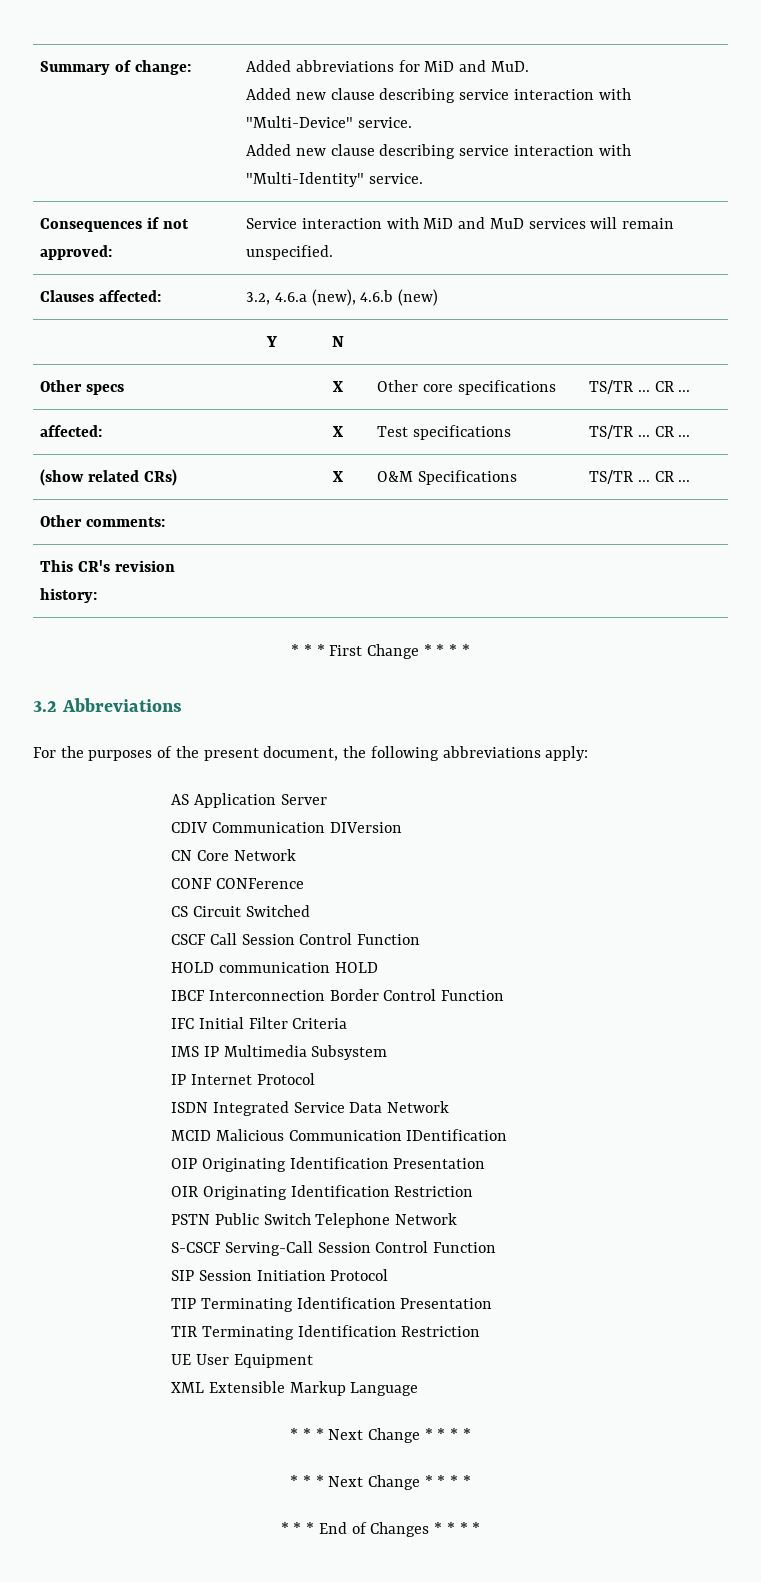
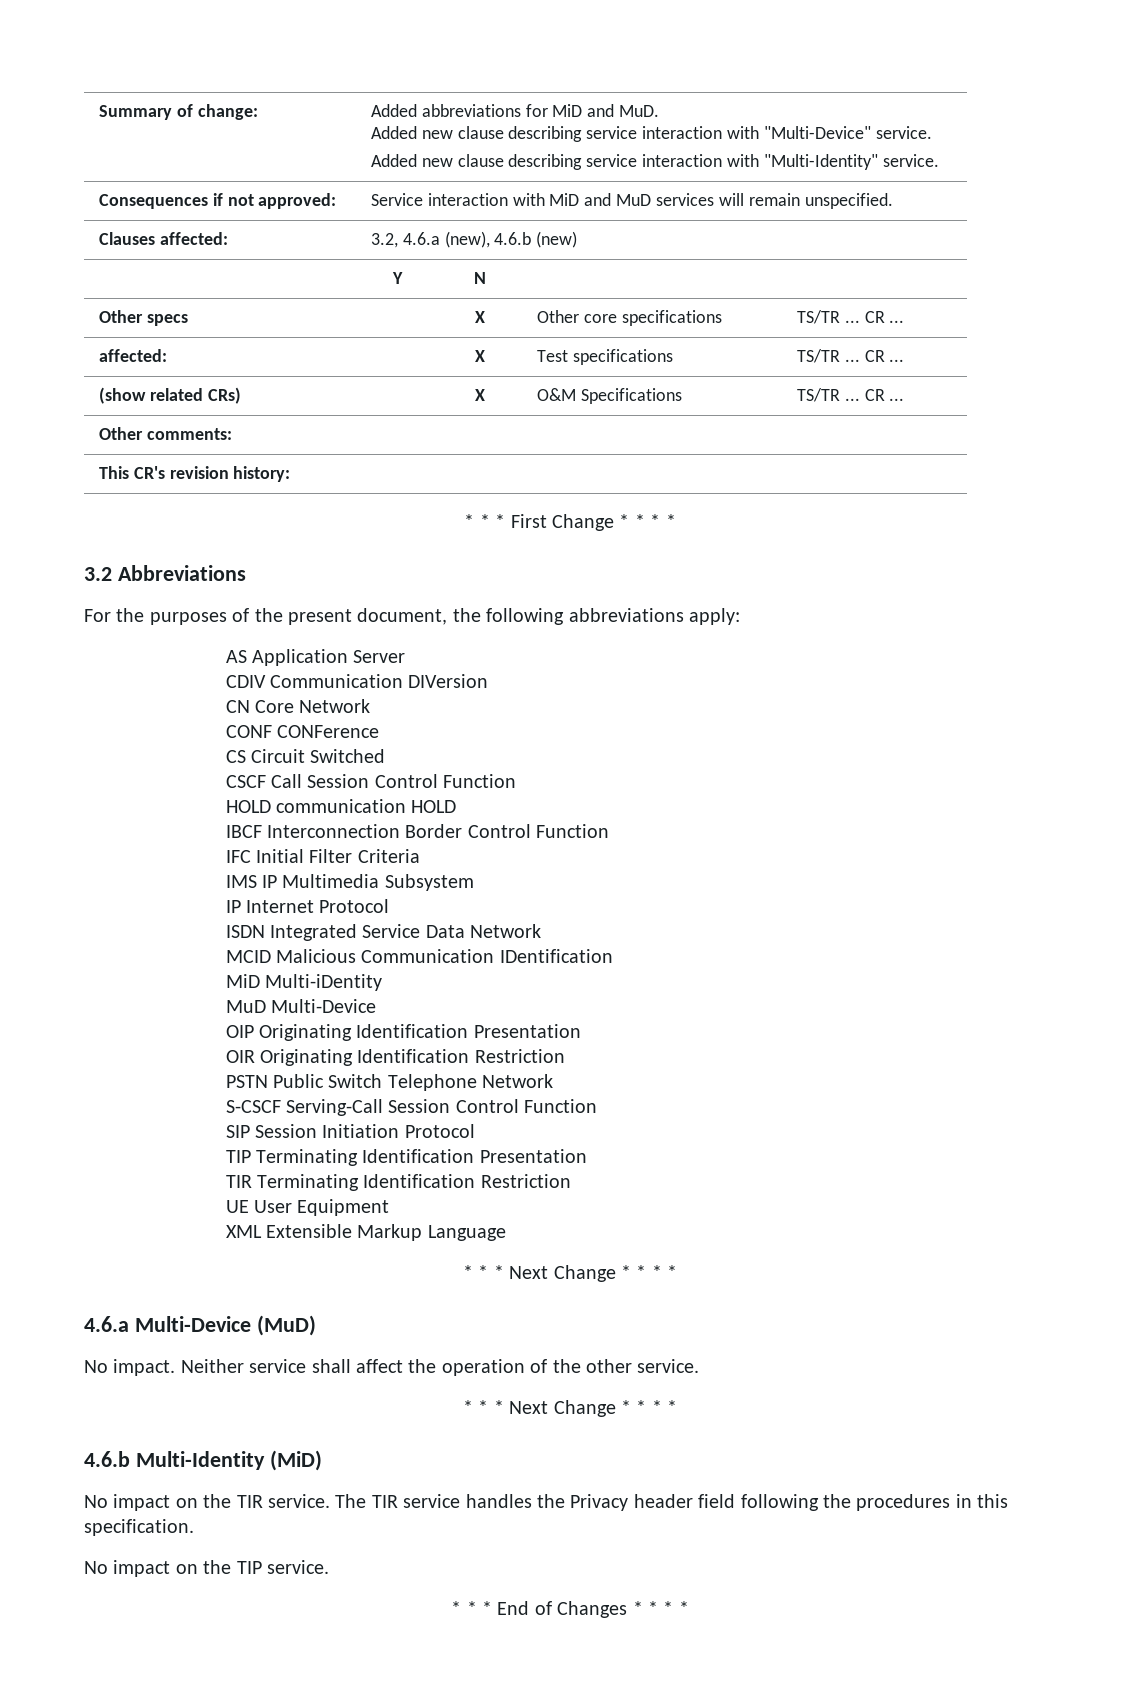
+ MiD Multi-iDentity
+ MuD Multi-Device
  XML Extensible Markup Language
  * * * Next Change * * * *
+ 4.6.a Multi-Device (MuD)
+ No impact. Neither service shall affect the operation of the other service.
  * * * Next Change * * * *
+ 4.6.b Multi-Identity (MiD)
+ No impact on the TIR service. The TIR service handles the Privacy header field following the procedures in this specification.
+ No impact on the TIP service.

